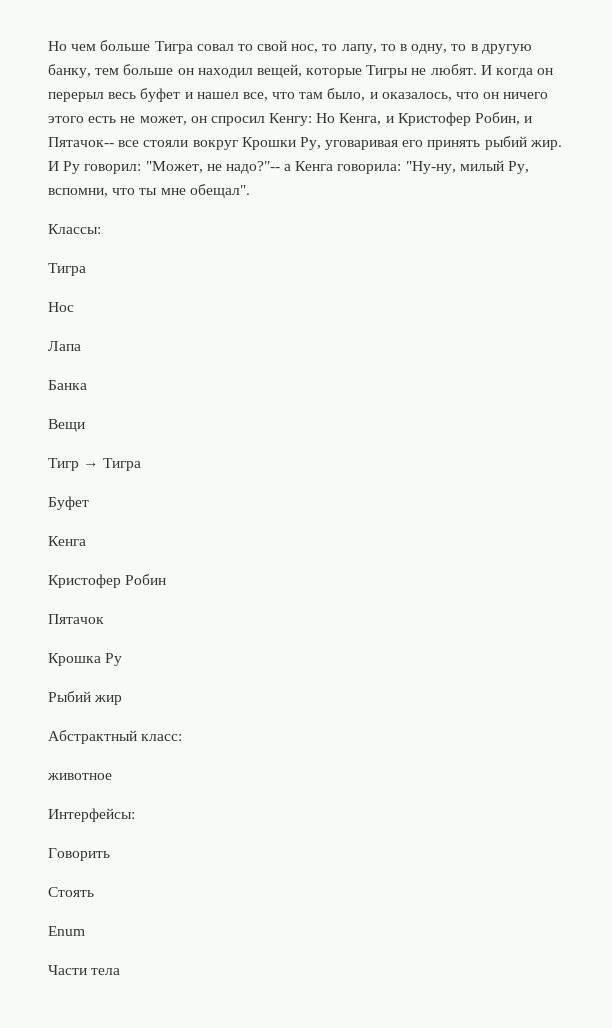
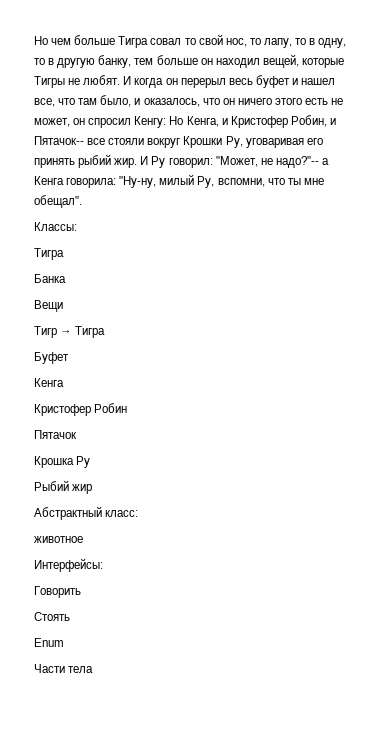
- Нос
- Лапа

